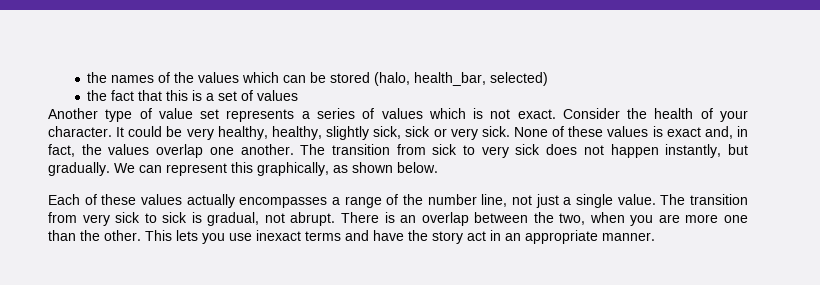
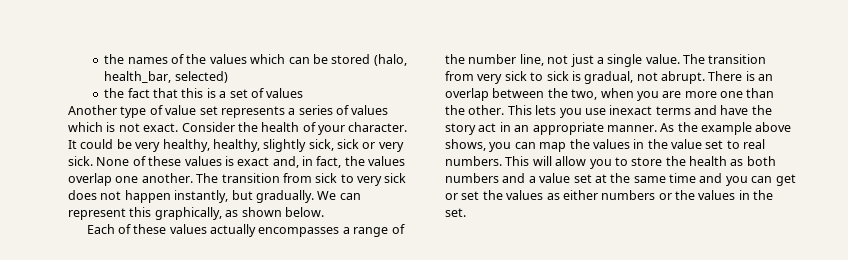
+ As the example above shows, you can map the values in the value set to real numbers. This will allow you to store the health as both numbers and a value set at the same time and you can get or set the values as either numbers or the values in the set.

